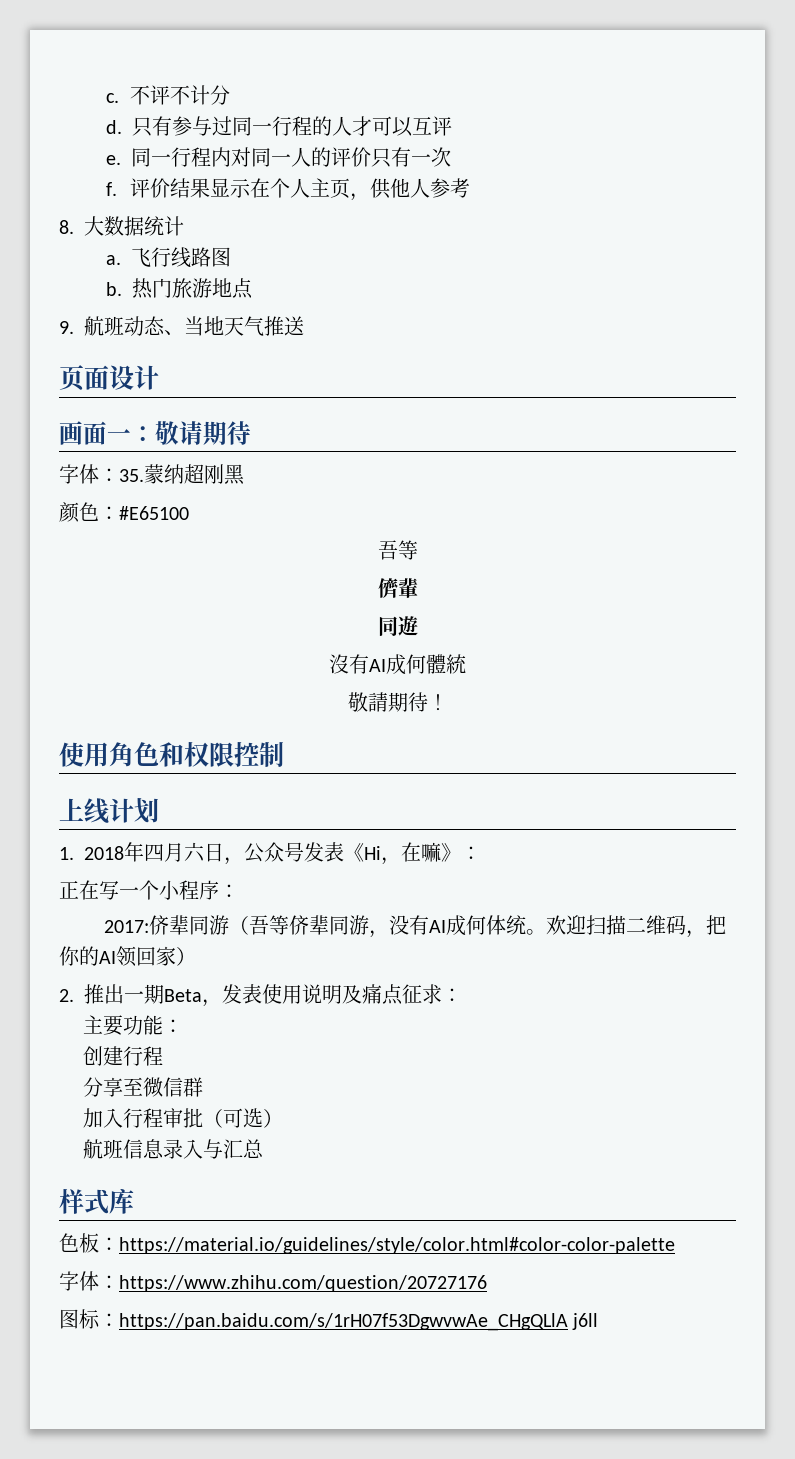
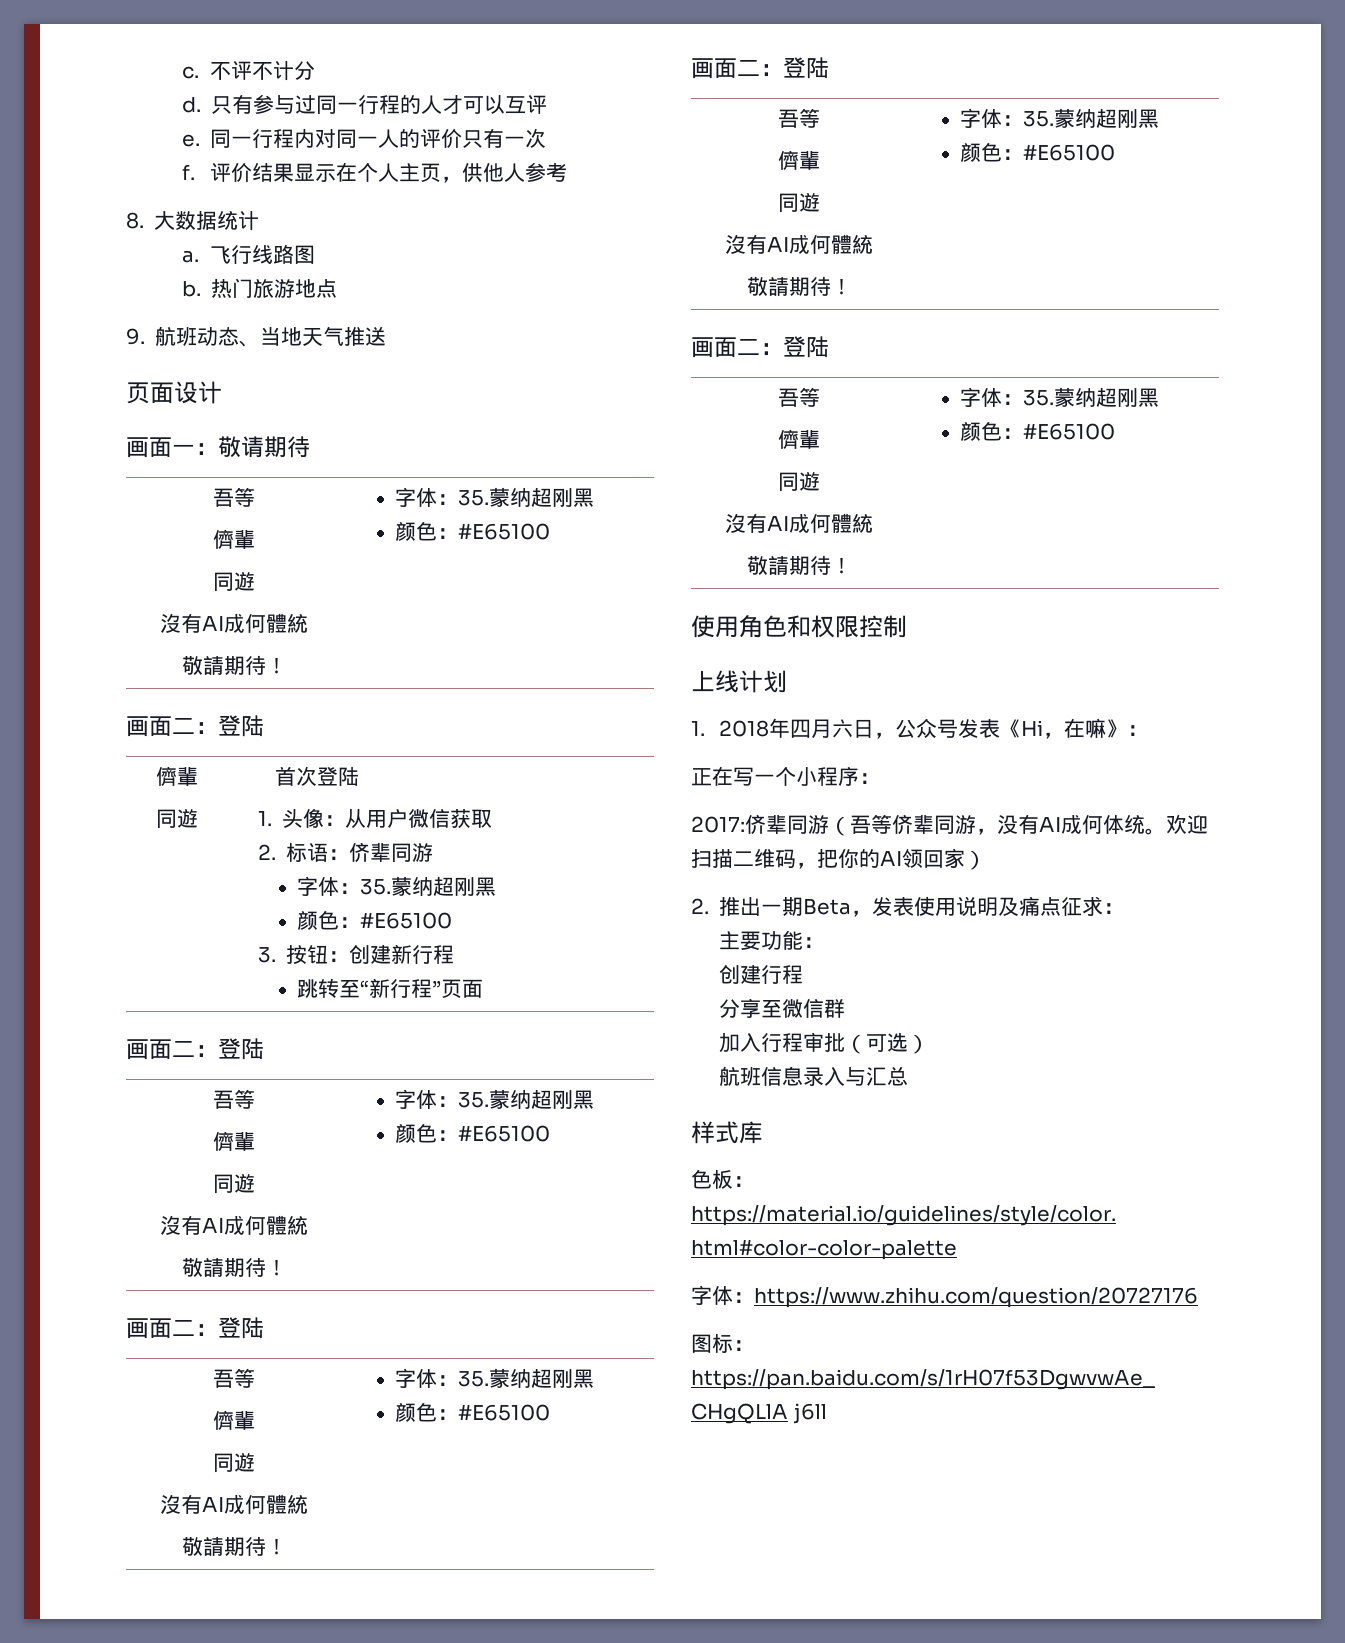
  画面一：敬请期待
- 字体：35.蒙纳超刚黑
- 颜色：#E65100
  吾等
  儕輩
  同遊
  沒有AI成何體統
- 敬請期待！
+ 敬請期待！ | 字体：35.蒙纳超刚黑
+ 颜色：#E65100
+ 画面二：登陆
+ 儕輩
+ 同遊 | 首次登陆
+ 1.头像：从用户微信获取
+ 2.标语：侪辈同游
+ 字体：35.蒙纳超刚黑
+ 颜色：#E65100
+ 3.按钮：创建新行程
+ 跳转至“新行程”页面
+ 画面二：登陆
+ 吾等
+ 儕輩
+ 同遊
+ 沒有AI成何體統
+ 敬請期待！ | 字体：35.蒙纳超刚黑
+ 颜色：#E65100
+ 画面二：登陆
+ 吾等
+ 儕輩
+ 同遊
+ 沒有AI成何體統
+ 敬請期待！ | 字体：35.蒙纳超刚黑
+ 颜色：#E65100
+ 画面二：登陆
+ 吾等
+ 儕輩
+ 同遊
+ 沒有AI成何體統
+ 敬請期待！ | 字体：35.蒙纳超刚黑
+ 颜色：#E65100
+ 画面二：登陆
+ 吾等
+ 儕輩
+ 同遊
+ 沒有AI成何體統
+ 敬請期待！ | 字体：35.蒙纳超刚黑
+ 颜色：#E65100

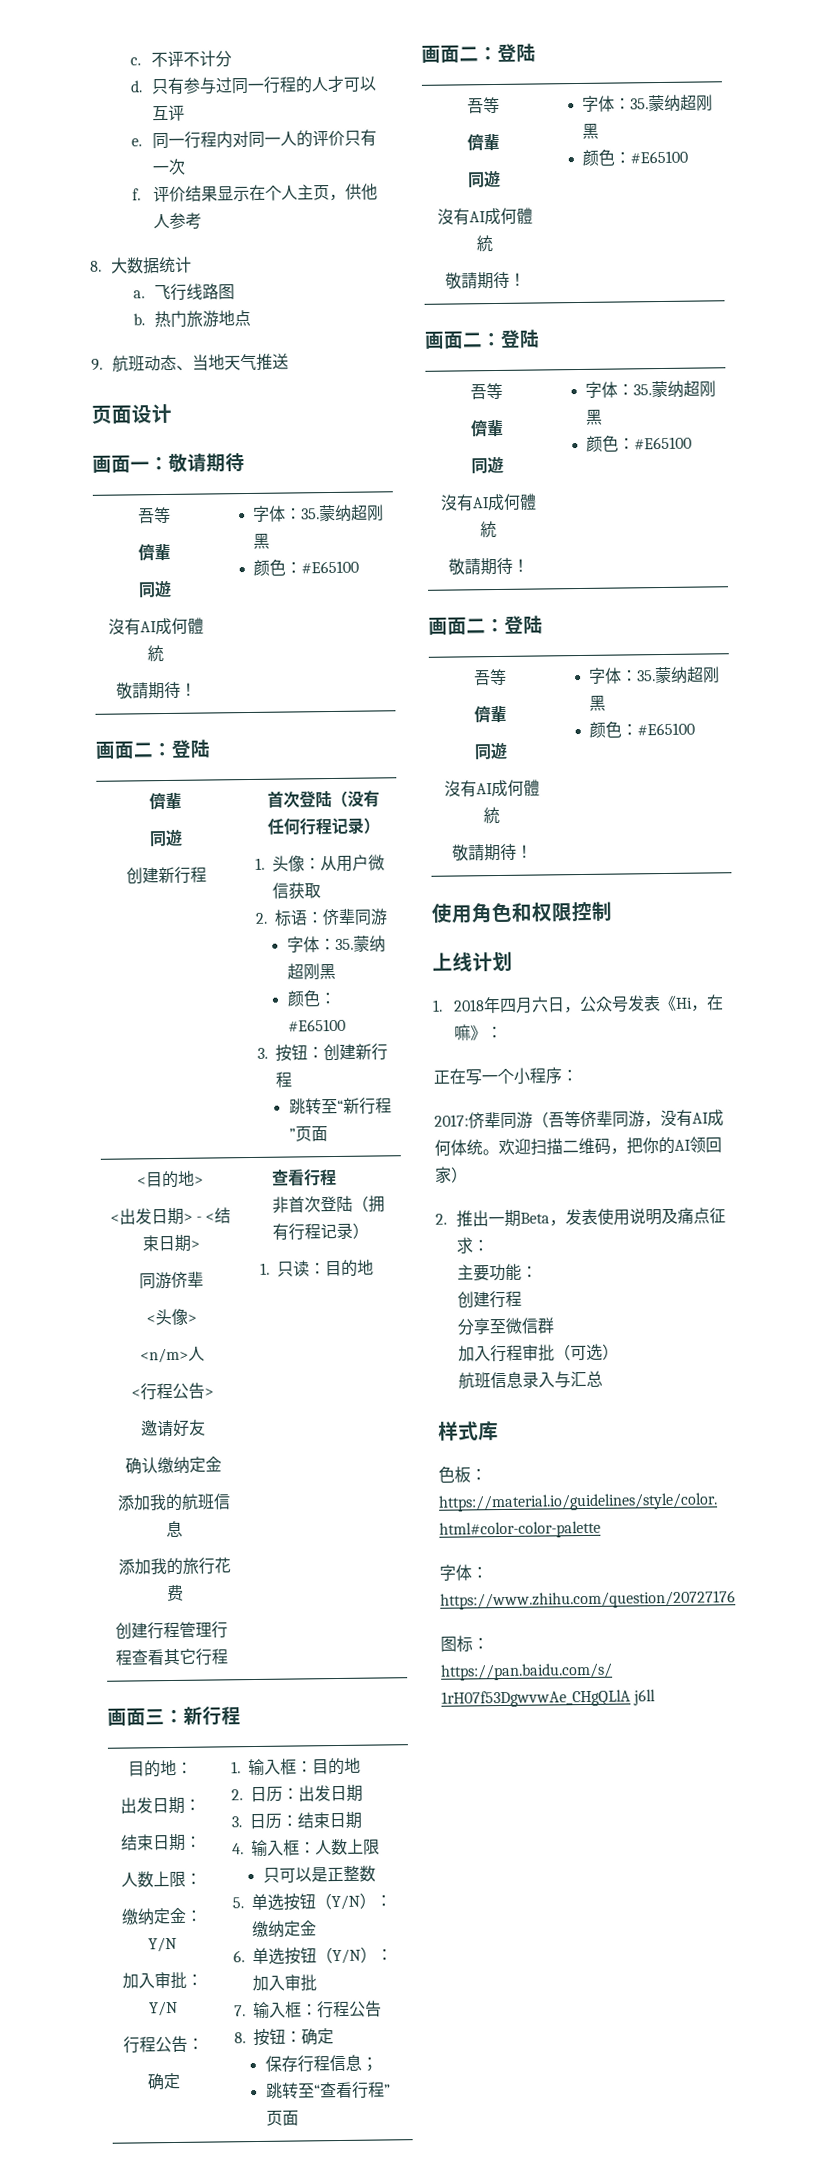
- 首次登陆
+ 创建新行程 | 首次登陆（没有任何行程记录）
  跳转至“新行程”页面
- 画面二：登陆
- 吾等
- 儕輩
- 同遊
- 沒有AI成何體統
- 敬請期待！ | 字体：35.蒙纳超刚黑
- 颜色：#E65100
+ <目的地>
+ <出发日期> - <结束日期>
+ 同游侪辈
+ <头像>
+ <n/m>人
+ <行程公告>
+ 邀请好友
+ 确认缴纳定金
+ 添加我的航班信息
+ 添加我的旅行花费
+ 创建行程管理行程查看其它行程 | 查看行程
+ 非首次登陆（拥有行程记录）
+ 1.只读：目的地
+ 画面三：新行程
+ 目的地：
+ 出发日期：
+ 结束日期：
+ 人数上限：
+ 缴纳定金：Y/N
+ 加入审批：Y/N
+ 行程公告：
+ 确定 | 1.输入框：目的地
+ 2.日历：出发日期
+ 3.日历：结束日期
+ 4.输入框：人数上限
+ 只可以是正整数
+ 5.单选按钮（Y/N）：缴纳定金
+ 6.单选按钮（Y/N）：加入审批
+ 7.输入框：行程公告
+ 8.按钮：确定
+ 保存行程信息；
+ 跳转至“查看行程”页面

